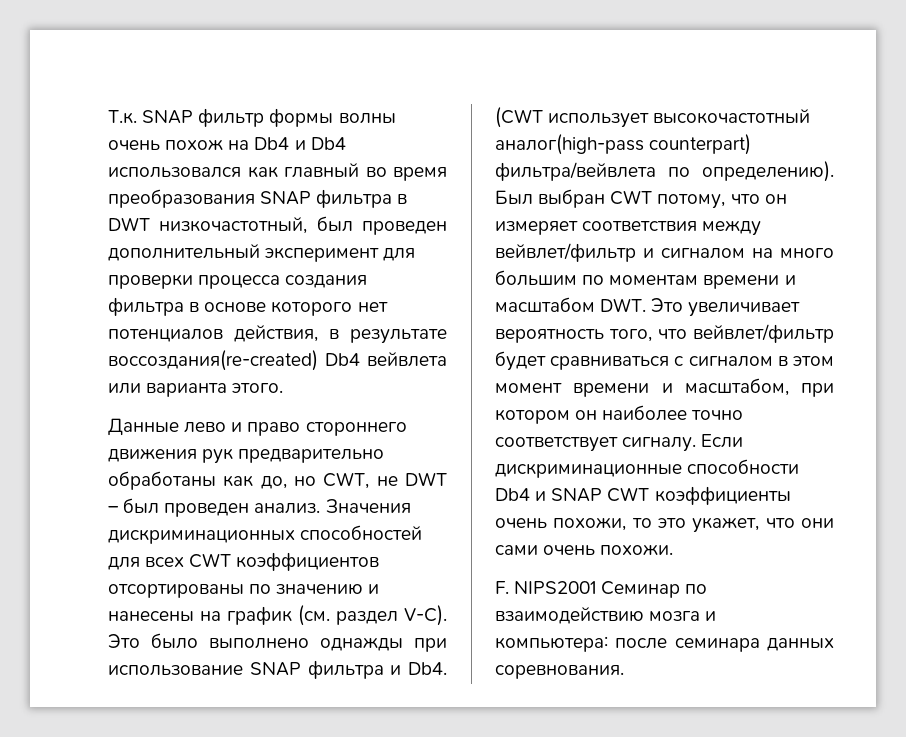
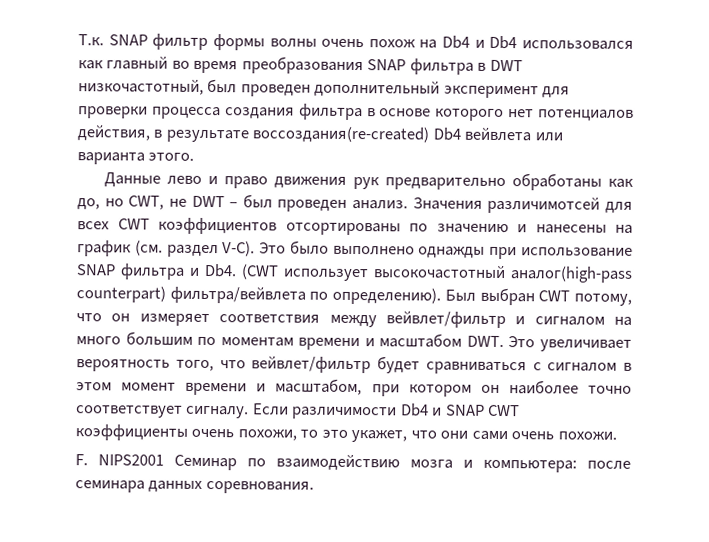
- Данные лево и право стороннего движения рук предварительно обработаны как до, но CWT, не DWT – был проведен анализ.
+ Данные лево и право движения рук предварительно обработаны как до, но CWT, не DWT – был проведен анализ.
- Значения дискриминационных способностей для всех CWT коэффициентов отсортированы по значению и нанесены на график (см. раздел V-C).
+ Значения различимотсей для всех CWT коэффициентов отсортированы по значению и нанесены на график (см. раздел V-C).
- Если дискриминационные способности Db4 и SNAP CWT коэффициенты очень похожи, то это укажет, что они сами очень похожи.
+ Если различимости Db4 и SNAP CWT коэффициенты очень похожи, то это укажет, что они сами очень похожи.

